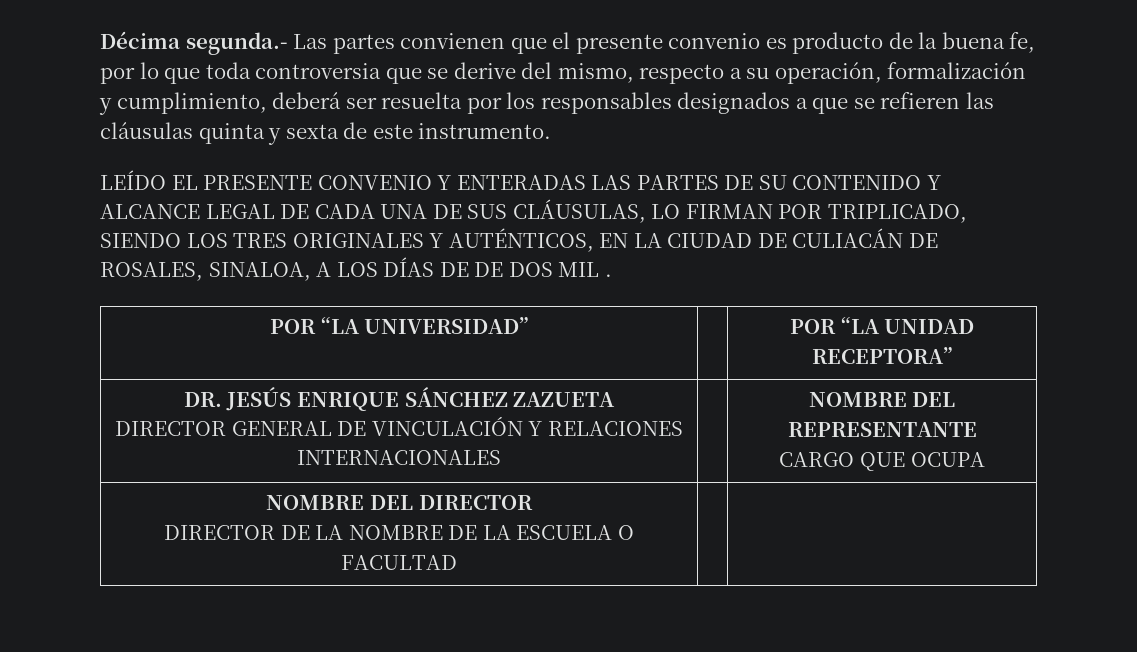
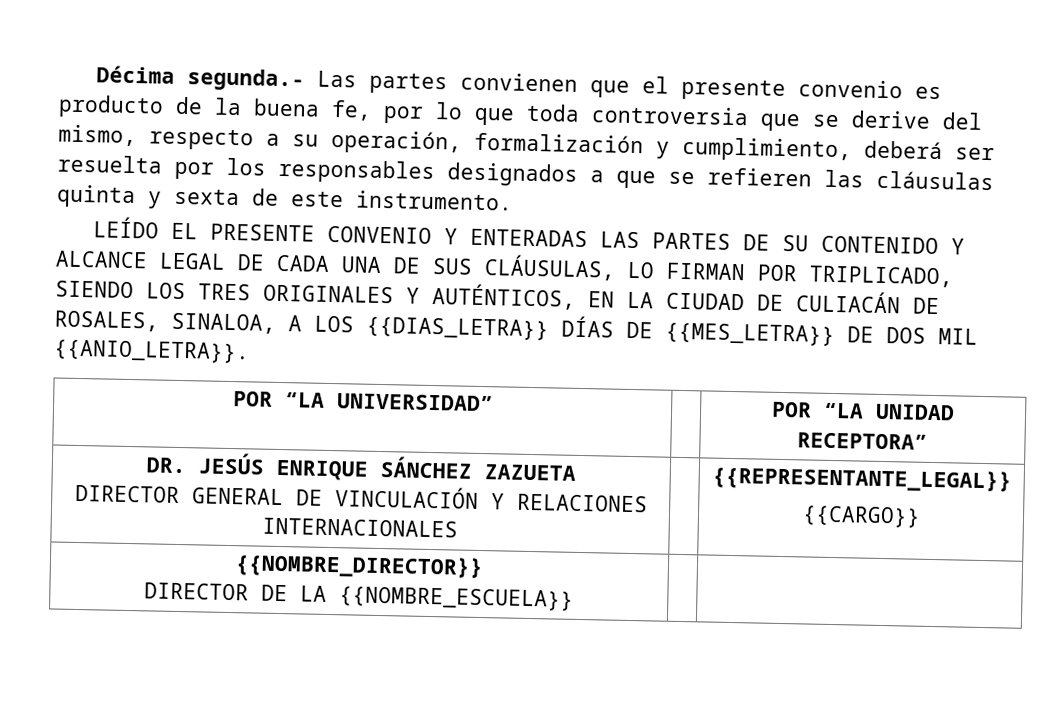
- LEÍDO EL PRESENTE CONVENIO Y ENTERADAS LAS PARTES DE SU CONTENIDO Y ALCANCE LEGAL DE CADA UNA DE SUS CLÁUSULAS, LO FIRMAN POR TRIPLICADO, SIENDO LOS TRES ORIGINALES Y AUTÉNTICOS, EN LA CIUDAD DE CULIACÁN DE ROSALES, SINALOA, A LOS DÍAS DE DE DOS MIL .
+ LEÍDO EL PRESENTE CONVENIO Y ENTERADAS LAS PARTES DE SU CONTENIDO Y ALCANCE LEGAL DE CADA UNA DE SUS CLÁUSULAS, LO FIRMAN POR TRIPLICADO, SIENDO LOS TRES ORIGINALES Y AUTÉNTICOS, EN LA CIUDAD DE CULIACÁN DE ROSALES, SINALOA, A LOS {{DIAS_LETRA}} DÍAS DE {{MES_LETRA}} DE DOS MIL {{ANIO_LETRA}}.
  DR. JESÚS ENRIQUE SÁNCHEZ ZAZUETA
- DIRECTOR GENERAL DE VINCULACIÓN Y RELACIONES INTERNACIONALES | | NOMBRE DEL REPRESENTANTE
- CARGO QUE OCUPA
- NOMBRE DEL DIRECTOR
- DIRECTOR DE LA NOMBRE DE LA ESCUELA O FACULTAD | |
+ DIRECTOR GENERAL DE VINCULACIÓN Y RELACIONES INTERNACIONALES | | {{REPRESENTANTE_LEGAL}}
+ {{CARGO}}
+ {{NOMBRE_DIRECTOR}}
+ DIRECTOR DE LA {{NOMBRE_ESCUELA}} | |

